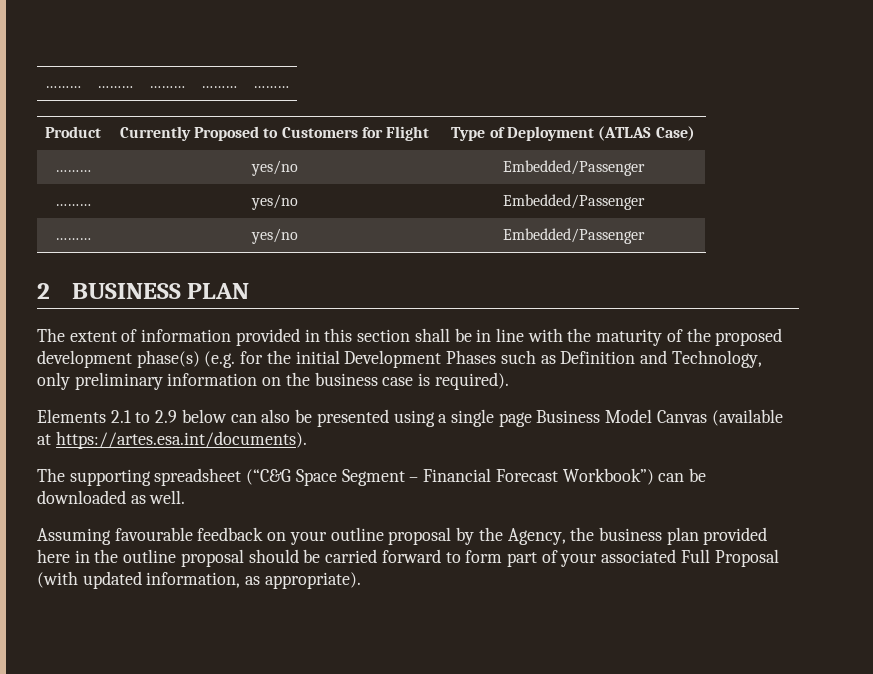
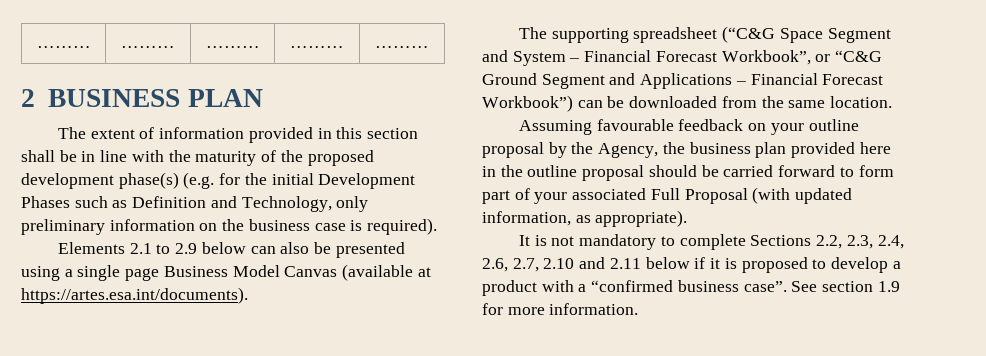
- Product | Currently Proposed to Customers for Flight | Type of Deployment (ATLAS Case)
- ……… | yes/no | Embedded/Passenger
- ……… | yes/no | Embedded/Passenger
- ……… | yes/no | Embedded/Passenger
- The supporting spreadsheet (“C&G Space Segment – Financial Forecast Workbook”) can be downloaded as well.
+ The supporting spreadsheet (“C&G Space Segment and System – Financial Forecast Workbook”, or “C&G Ground Segment and Applications – Financial Forecast Workbook”) can be downloaded from the same location.
+ It is not mandatory to complete Sections 2.2, 2.3, 2.4, 2.6, 2.7, 2.10 and 2.11 below if it is proposed to develop a product with a “confirmed business case”. See section 1.9 for more information.

